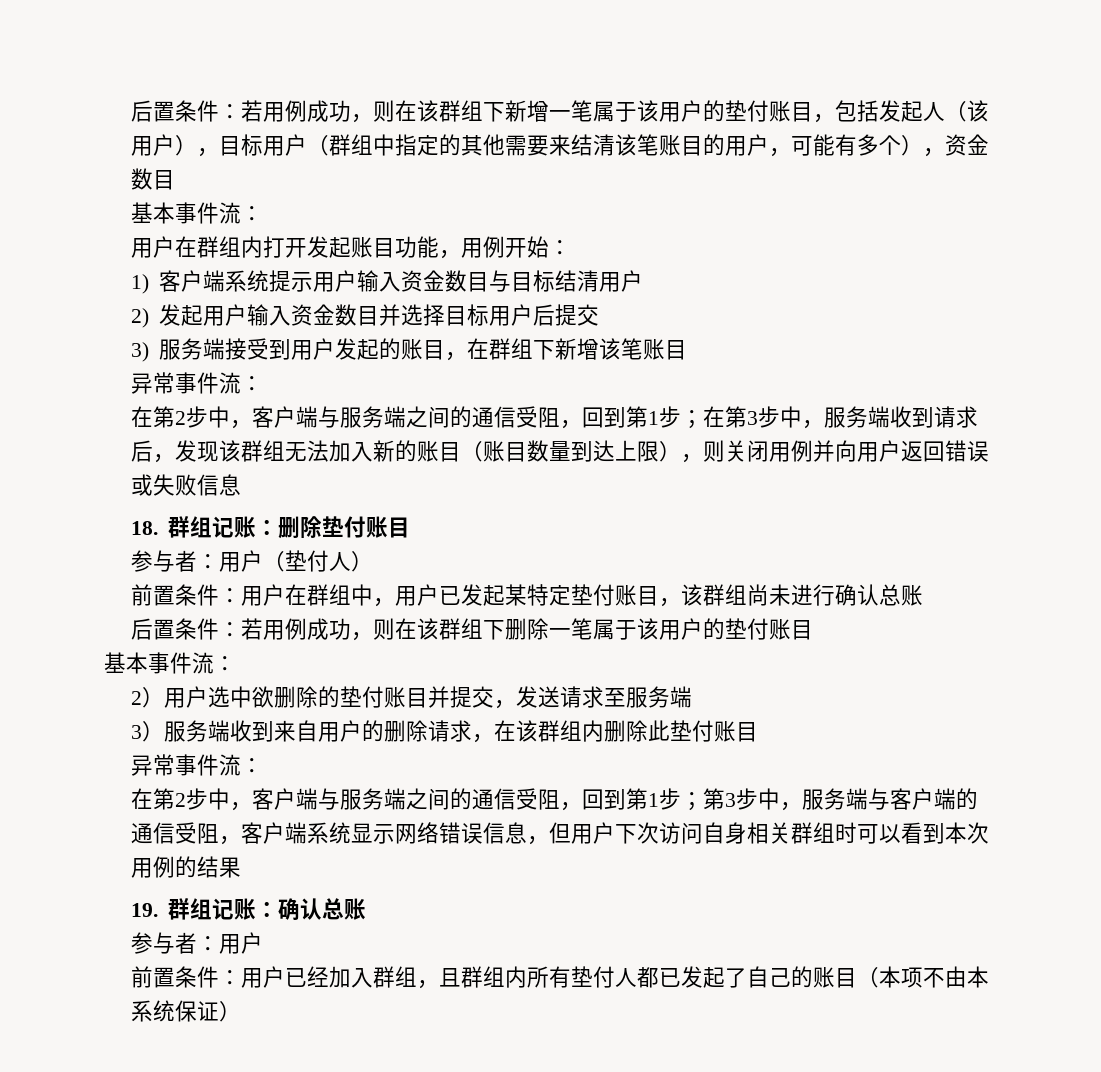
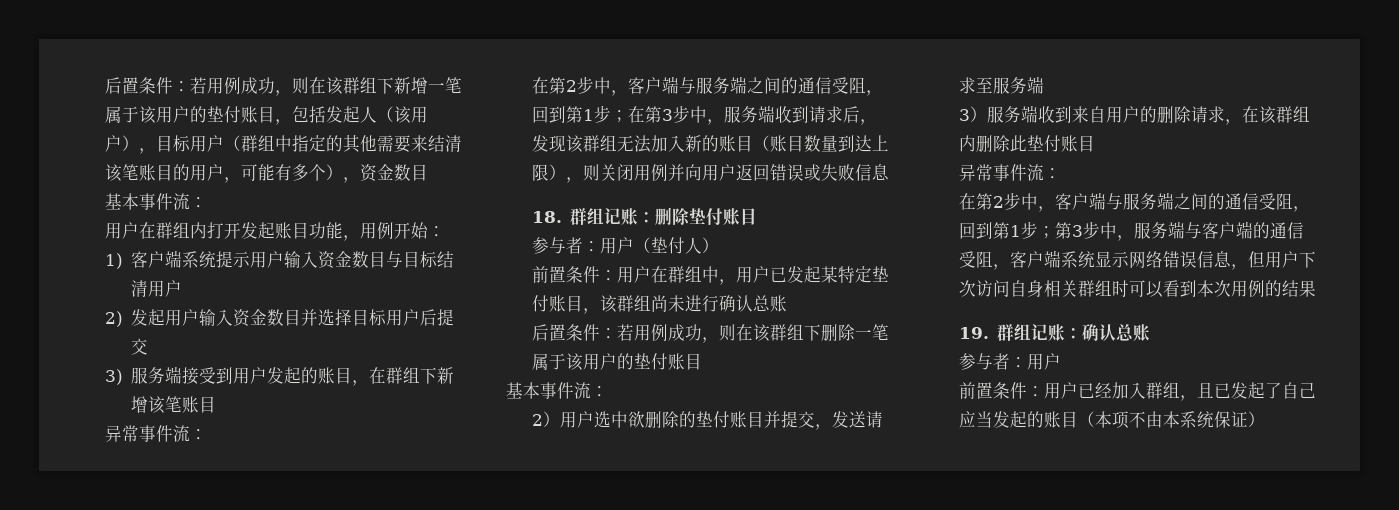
- 前置条件：用户已经加入群组，且群组内所有垫付人都已发起了自己的账目（本项不由本系统保证）
+ 前置条件：用户已经加入群组，且已发起了自己应当发起的账目（本项不由本系统保证）

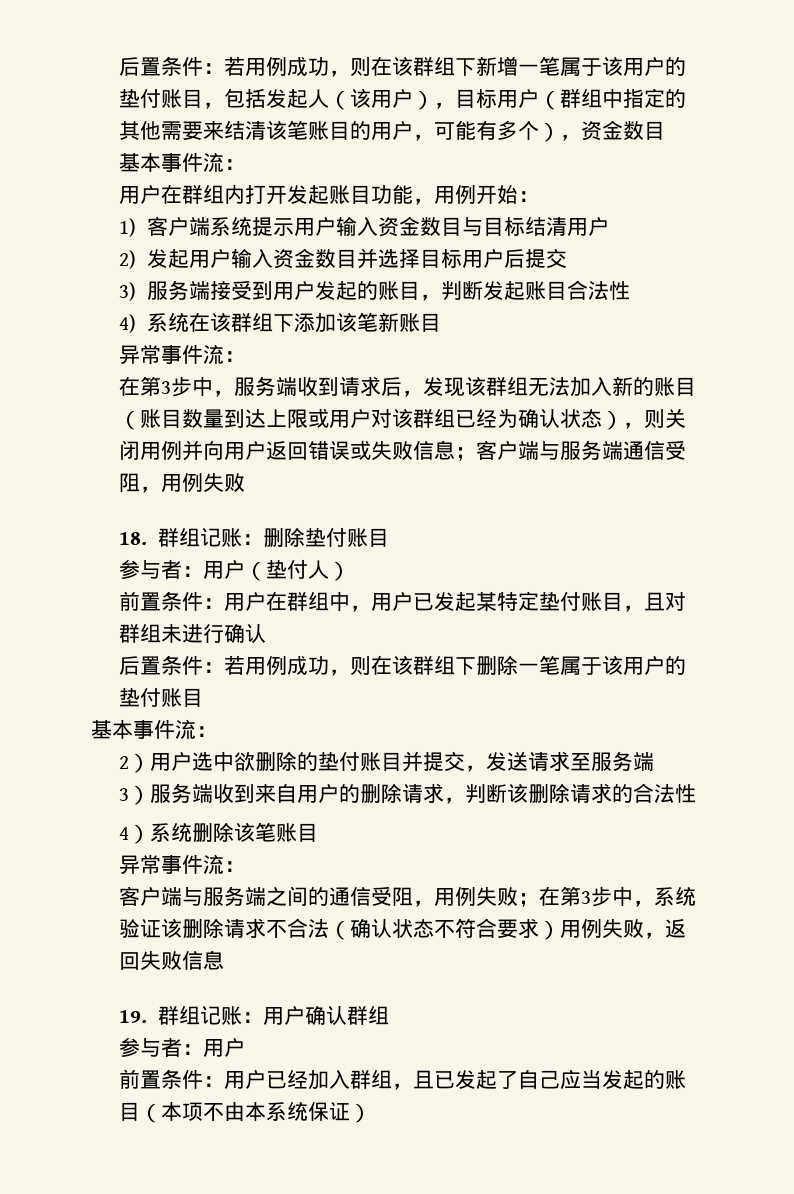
- 3)服务端接受到用户发起的账目，在群组下新增该笔账目
+ 3)服务端接受到用户发起的账目，判断发起账目合法性
+ 4)系统在该群组下添加该笔新账目
  异常事件流：
- 在第2步中，客户端与服务端之间的通信受阻，回到第1步；在第3步中，服务端收到请求后，发现该群组无法加入新的账目（账目数量到达上限），则关闭用例并向用户返回错误或失败信息
+ 在第3步中，服务端收到请求后，发现该群组无法加入新的账目（账目数量到达上限或用户对该群组已经为确认状态），则关闭用例并向用户返回错误或失败信息；客户端与服务端通信受阻，用例失败
- 前置条件：用户在群组中，用户已发起某特定垫付账目，该群组尚未进行确认总账
+ 前置条件：用户在群组中，用户已发起某特定垫付账目，且对群组未进行确认
- 3）服务端收到来自用户的删除请求，在该群组内删除此垫付账目
+ 3）服务端收到来自用户的删除请求，判断该删除请求的合法性
+ 4）系统删除该笔账目
  异常事件流：
- 在第2步中，客户端与服务端之间的通信受阻，回到第1步；第3步中，服务端与客户端的通信受阻，客户端系统显示网络错误信息，但用户下次访问自身相关群组时可以看到本次用例的结果
+ 客户端与服务端之间的通信受阻，用例失败；在第3步中，系统验证该删除请求不合法（确认状态不符合要求）用例失败，返回失败信息
- 19.群组记账：确认总账
+ 19.群组记账：用户确认群组

